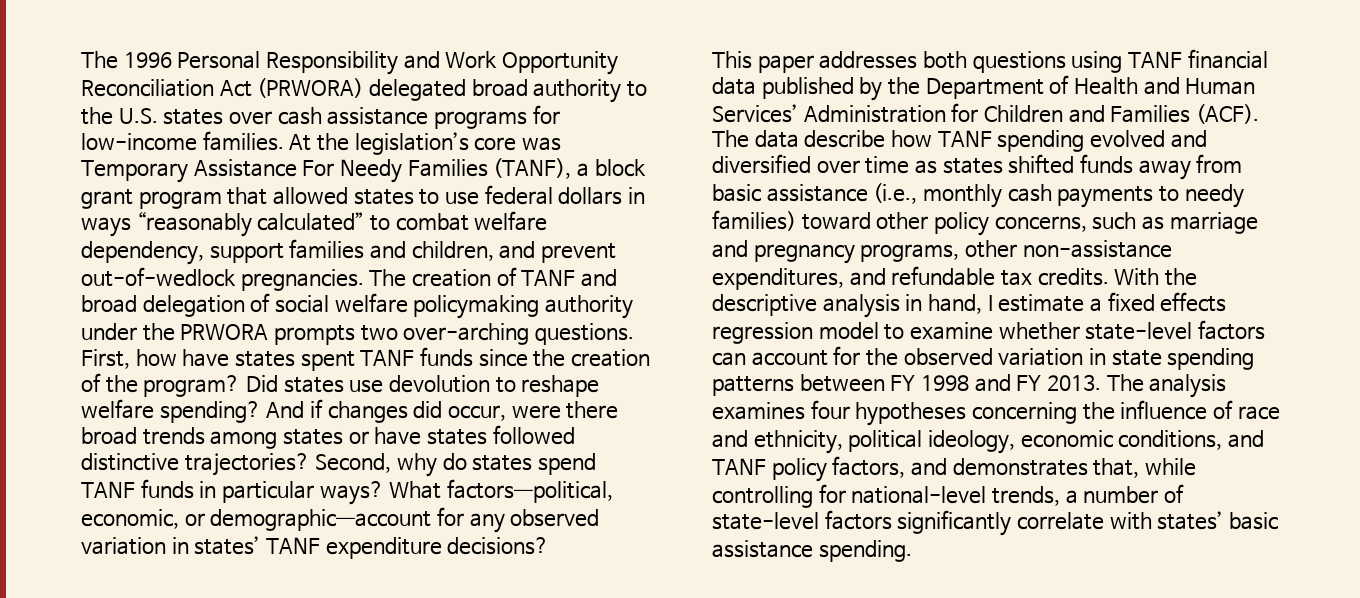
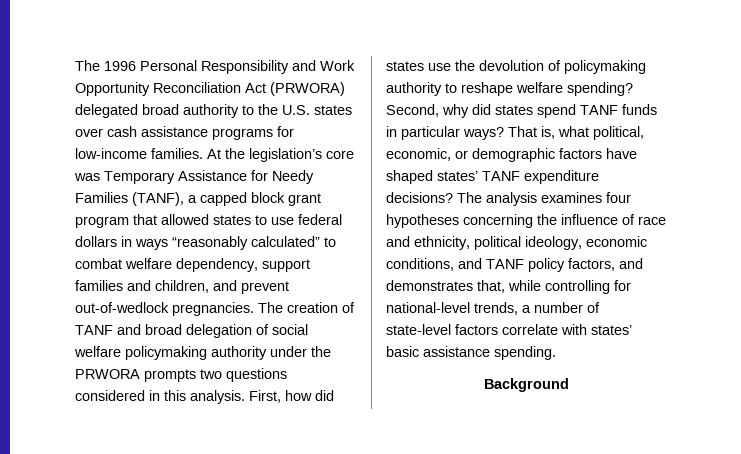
- At the legislation’s core was Temporary Assistance For Needy Families (TANF), a block grant program that allowed states to use federal dollars in ways “reasonably calculated” to combat welfare dependency, support families and children, and prevent out-of-wedlock pregnancies.
+ At the legislation’s core was Temporary Assistance for Needy Families (TANF), a capped block grant program that allowed states to use federal dollars in ways “reasonably calculated” to combat welfare dependency, support families and children, and prevent out-of-wedlock pregnancies.
- The creation of TANF and broad delegation of social welfare policymaking authority under the PRWORA prompts two over-arching questions. First, how have states spent TANF funds since the creation of the program? Did states use devolution to reshape welfare spending? And if changes did occur, were there broad trends among states or have states followed distinctive trajectories?
+ The creation of TANF and broad delegation of social welfare policymaking authority under the PRWORA prompts two questions considered in this analysis. First, how did states use the devolution of policymaking authority to reshape welfare spending?
- Second, why do states spend TANF funds in particular ways?
+ Second, why did states spend TANF funds in particular ways?
- What factors—political, economic, or demographic—account for any observed variation in states’ TANF expenditure decisions?
- This paper addresses both questions using TANF financial data published by the Department of Health and Human Services’ Administration for Children and Families (ACF). The data describe how TANF spending evolved and diversified over time as states shifted funds away from basic assistance (i.e., monthly cash payments to needy families) toward other policy concerns, such as marriage and pregnancy programs, other non-assistance expenditures, and refundable tax credits. With the descriptive analysis in hand, I estimate a fixed effects regression model to examine whether state-level factors can account for the observed variation in state spending patterns between FY 1998 and FY 2013.
+ That is, what political, economic, or demographic factors have shaped states’ TANF expenditure decisions?
- The analysis examines four hypotheses concerning the influence of race and ethnicity, political ideology, economic conditions, and TANF policy factors, and demonstrates that, while controlling for national-level trends, a number of state-level factors significantly correlate with states’ basic assistance spending.
+ The analysis examines four hypotheses concerning the influence of race and ethnicity, political ideology, economic conditions, and TANF policy factors, and demonstrates that, while controlling for national-level trends, a number of state-level factors correlate with states’ basic assistance spending.
+ Background

